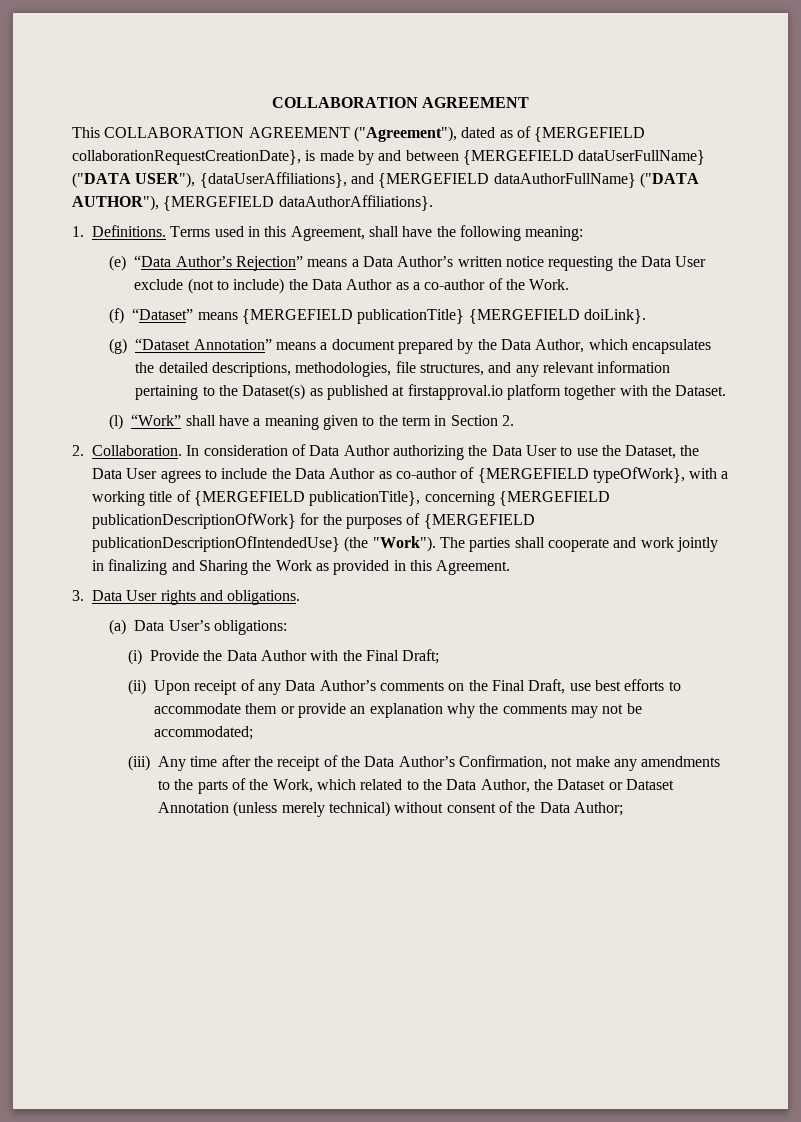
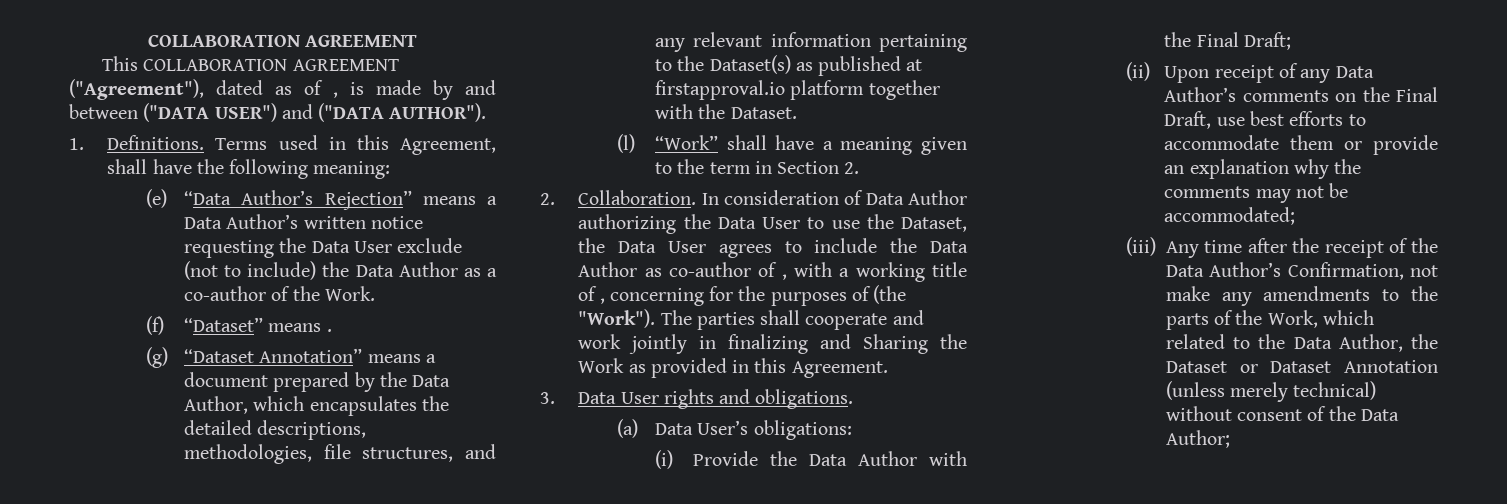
- This COLLABORATION AGREEMENT ("Agreement"), dated as of {MERGEFIELD collaborationRequestCreationDate}, is made by and between {MERGEFIELD dataUserFullName} ("DATA USER"), {dataUserAffiliations}, and {MERGEFIELD dataAuthorFullName} ("DATA AUTHOR"), {MERGEFIELD dataAuthorAffiliations}.
+ This COLLABORATION AGREEMENT ("Agreement"), dated as of , is made by and between ("DATA USER") and ("DATA AUTHOR").
- (f) “Dataset” means {MERGEFIELD publicationTitle} {MERGEFIELD doiLink}.
+ (f) “Dataset” means .
- In consideration of Data Author authorizing the Data User to use the Dataset, the Data User agrees to include the Data Author as co-author of {MERGEFIELD typeOfWork}, with a working title of {MERGEFIELD publicationTitle}, concerning {MERGEFIELD publicationDescriptionOfWork} for the purposes of {MERGEFIELD publicationDescriptionOfIntendedUse} (the "Work").
+ In consideration of Data Author authorizing the Data User to use the Dataset, the Data User agrees to include the Data Author as co-author of , with a working title of , concerning for the purposes of (the "Work").

